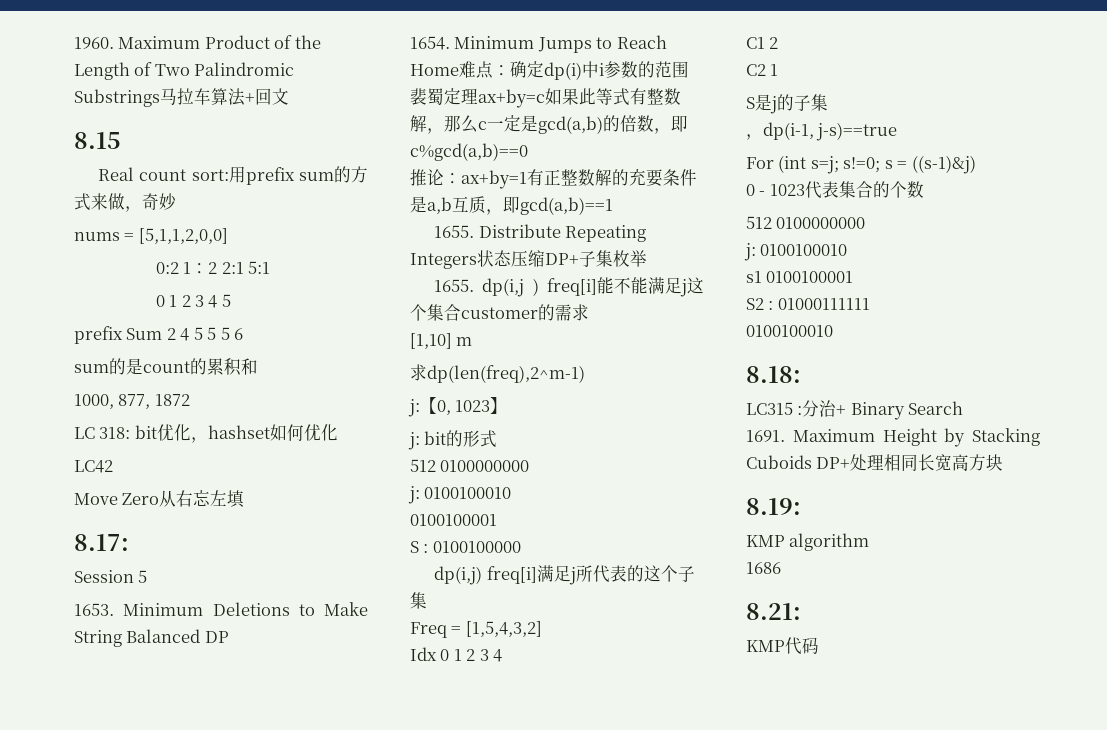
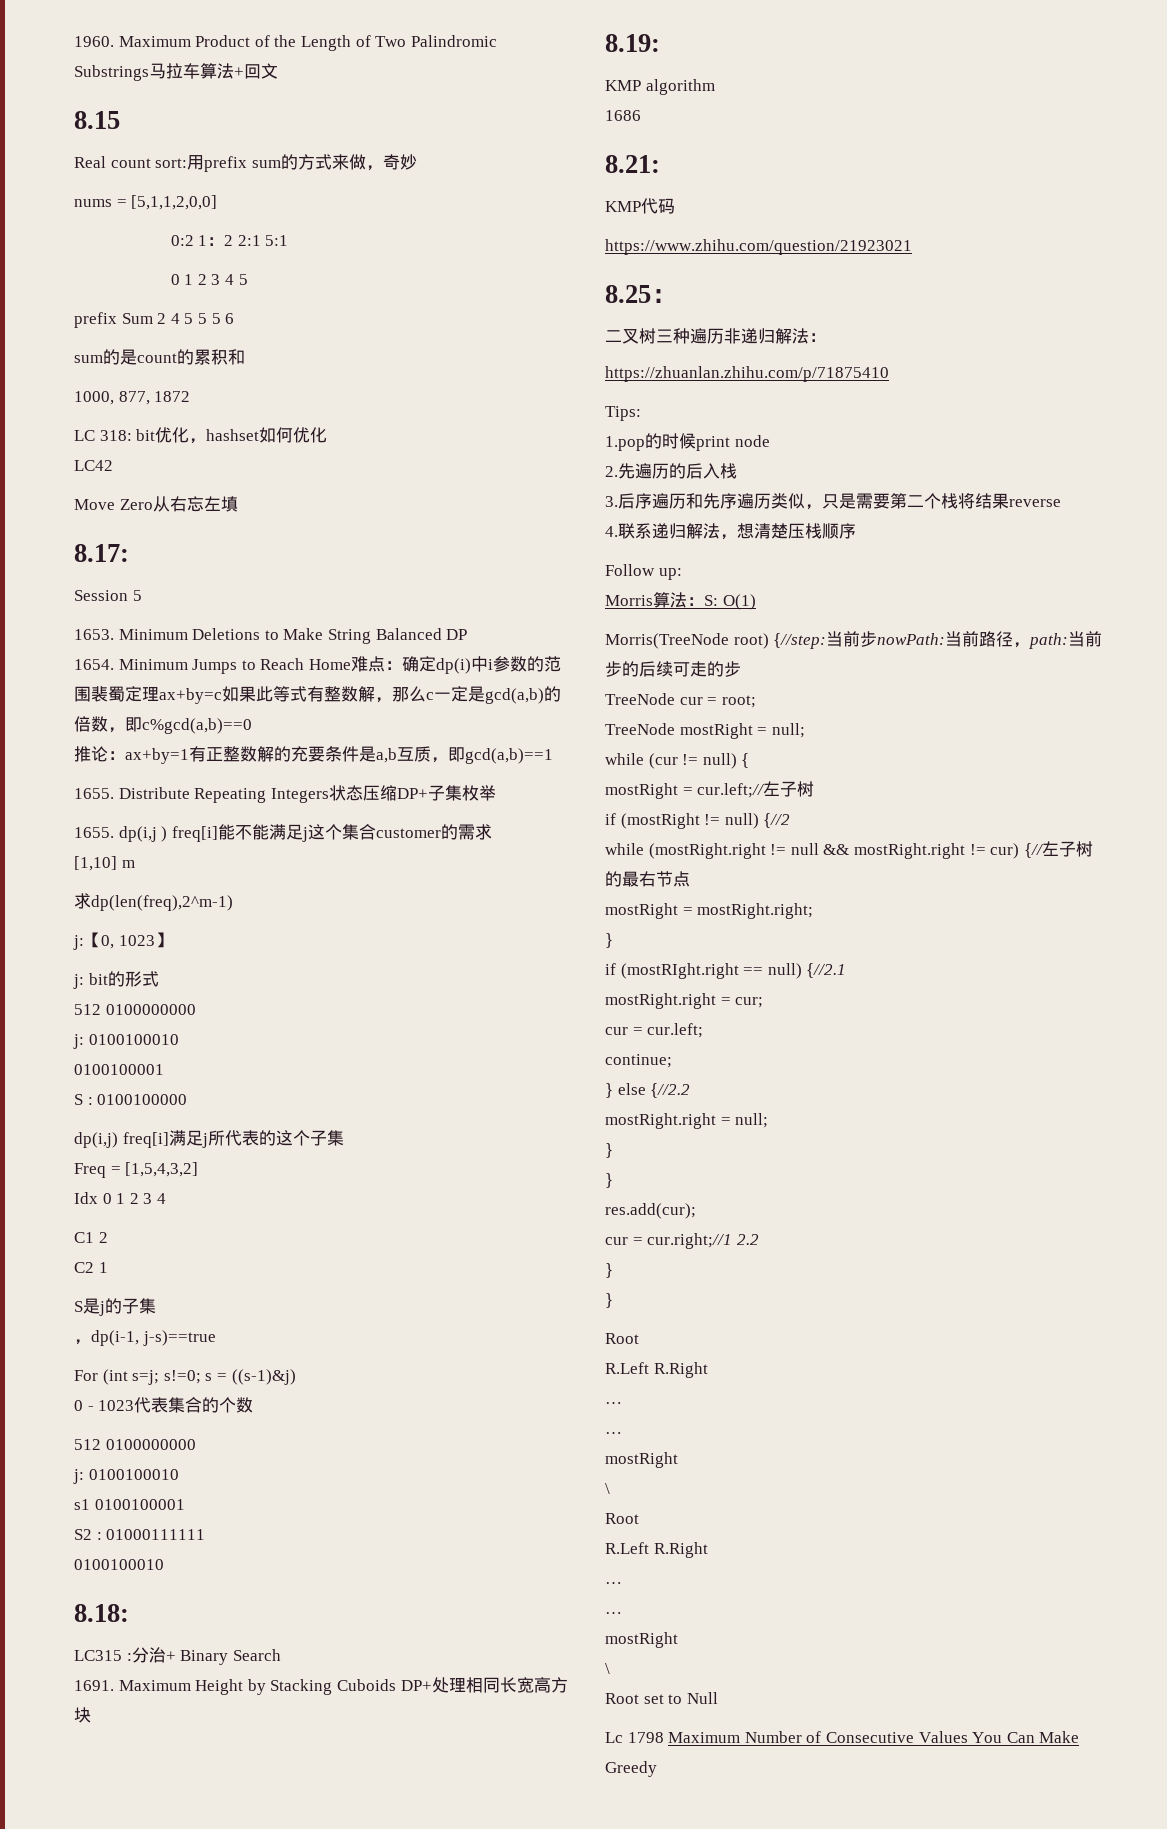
+ https://www.zhihu.com/question/21923021
+ 8.25：
+ 二叉树三种遍历非递归解法：
+ https://zhuanlan.zhihu.com/p/71875410
+ Tips:
+ 1.pop的时候print node
+ 2.先遍历的后入栈
+ 3.后序遍历和先序遍历类似，只是需要第二个栈将结果reverse
+ 4.联系递归解法，想清楚压栈顺序
+ Follow up:
+ Morris算法：S: O(1)
+ Morris(TreeNode root) {//step:当前步nowPath:当前路径，path:当前步的后续可走的步
+ TreeNode cur = root;
+ TreeNode mostRight = null;
+ while (cur != null) {
+ mostRight = cur.left;//左子树
+ if (mostRight != null) {//2
+ while (mostRight.right != null && mostRight.right != cur) {//左子树的最右节点
+ mostRight = mostRight.right;
+ }
+ if (mostRIght.right == null) {//2.1
+ mostRight.right = cur;
+ cur = cur.left;
+ continue;
+ } else {//2.2
+ mostRight.right = null;
+ }
+ }
+ res.add(cur);
+ cur = cur.right;//1 2.2
+ }
+ }
+ Root
+ R.Left R.Right
+ …
+ …
+ mostRight
+ \
+ Root
+ R.Left R.Right
+ …
+ …
+ mostRight
+ \
+ Root set to Null
+ Lc 1798 Maximum Number of Consecutive Values You Can Make Greedy

